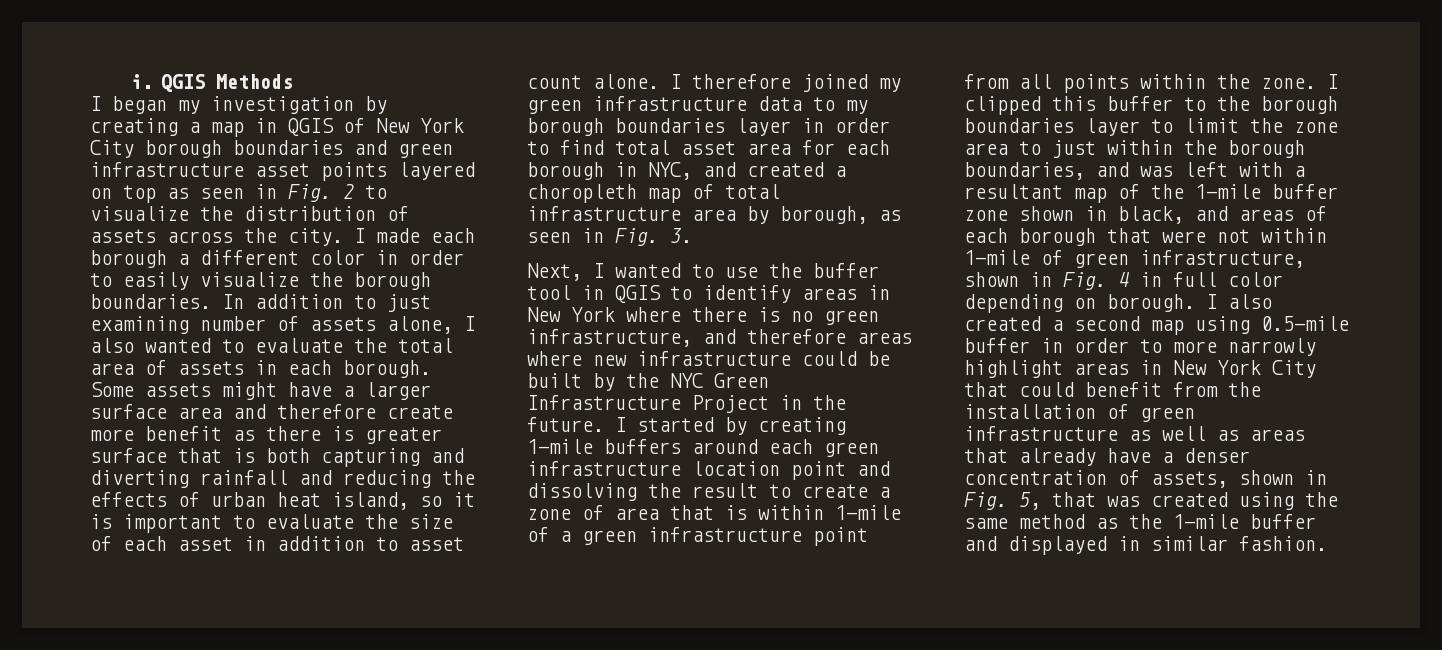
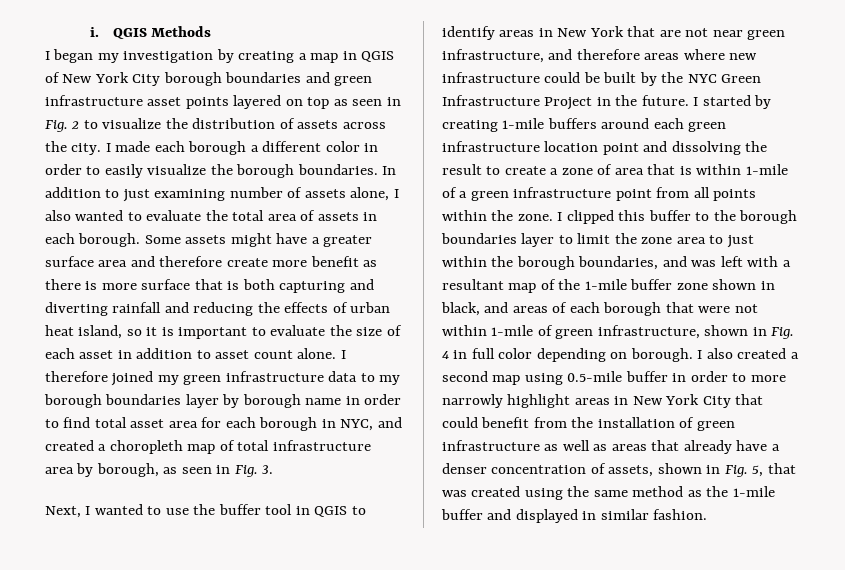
- Some assets might have a larger surface area and therefore create more benefit as there is greater surface that is both capturing and diverting rainfall and reducing the effects of urban heat island, so it is important to evaluate the size of each asset in addition to asset count alone.
+ Some assets might have a greater surface area and therefore create more benefit as there is more surface that is both capturing and diverting rainfall and reducing the effects of urban heat island, so it is important to evaluate the size of each asset in addition to asset count alone.
- I therefore joined my green infrastructure data to my borough boundaries layer in order to find total asset area for each borough in NYC, and created a choropleth map of total infrastructure area by borough, as seen in Fig. 3.
+ I therefore joined my green infrastructure data to my borough boundaries layer by borough name in order to find total asset area for each borough in NYC, and created a choropleth map of total infrastructure area by borough, as seen in Fig. 3.
- Next, I wanted to use the buffer tool in QGIS to identify areas in New York where there is no green infrastructure, and therefore areas where new infrastructure could be built by the NYC Green Infrastructure Project in the future.
+ Next, I wanted to use the buffer tool in QGIS to identify areas in New York that are not near green infrastructure, and therefore areas where new infrastructure could be built by the NYC Green Infrastructure Project in the future.

